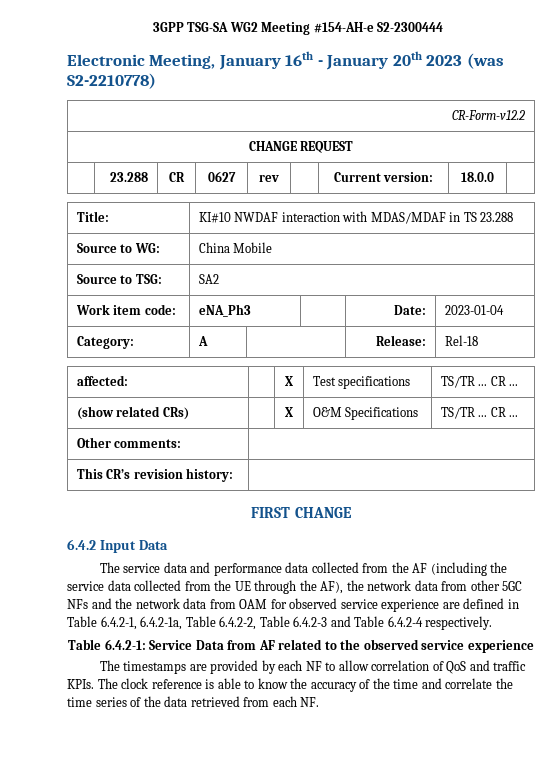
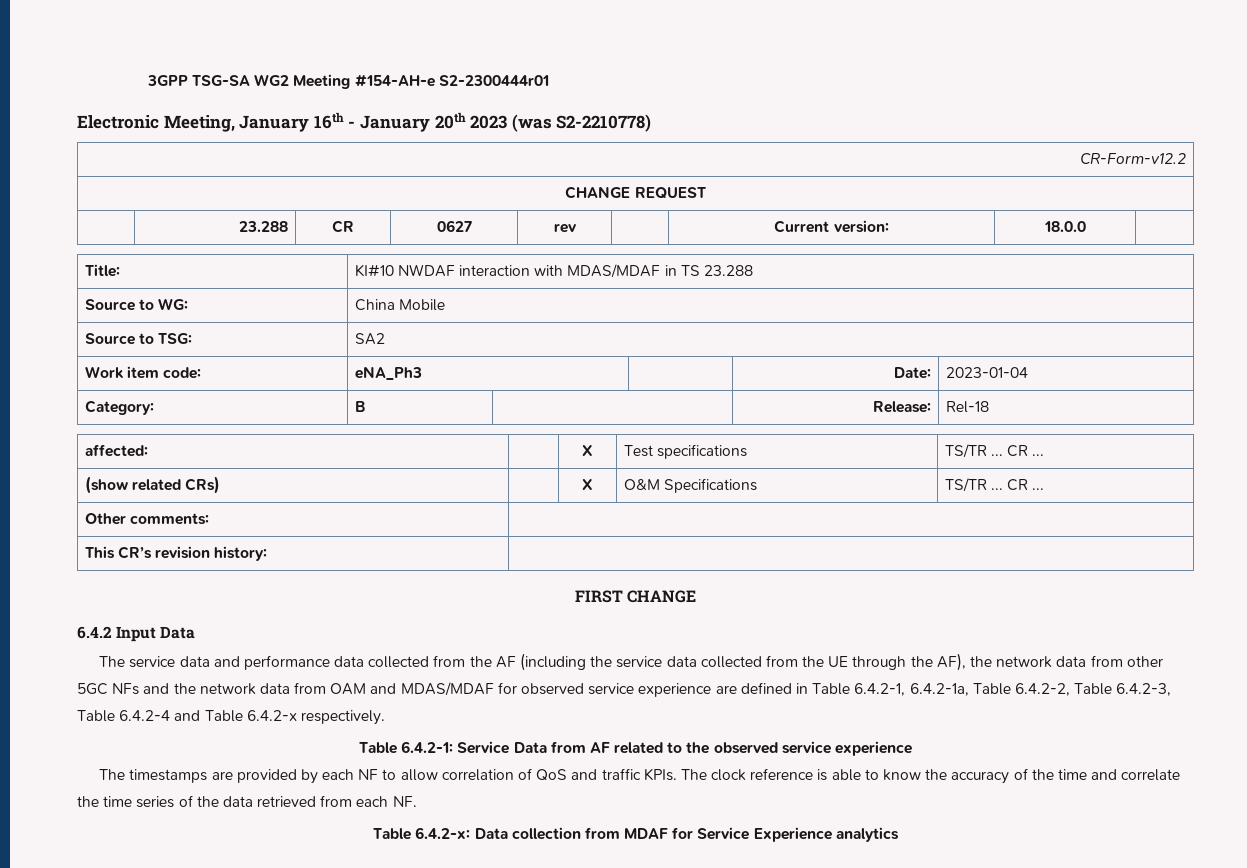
- 3GPP TSG-SA WG2 Meeting #154-AH-e S2-2300444
+ 3GPP TSG-SA WG2 Meeting #154-AH-e S2-2300444r01
- Category: | A | | Release: | Rel-18
+ Category: | B | | Release: | Rel-18
- The service data and performance data collected from the AF (including the service data collected from the UE through the AF), the network data from other 5GC NFs and the network data from OAM for observed service experience are defined in Table 6.4.2-1, 6.4.2-1a, Table 6.4.2-2, Table 6.4.2-3 and Table 6.4.2-4 respectively.
+ The service data and performance data collected from the AF (including the service data collected from the UE through the AF), the network data from other 5GC NFs and the network data from OAM and MDAS/MDAF for observed service experience are defined in Table 6.4.2-1, 6.4.2-1a, Table 6.4.2-2, Table 6.4.2-3, Table 6.4.2-4 and Table 6.4.2-x respectively.
+ Table 6.4.2-x: Data collection from MDAF for Service Experience analytics

